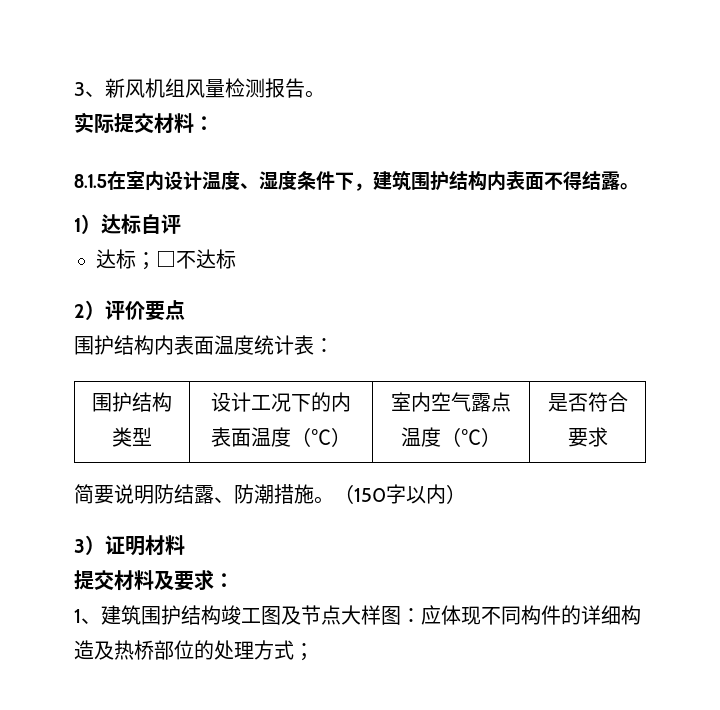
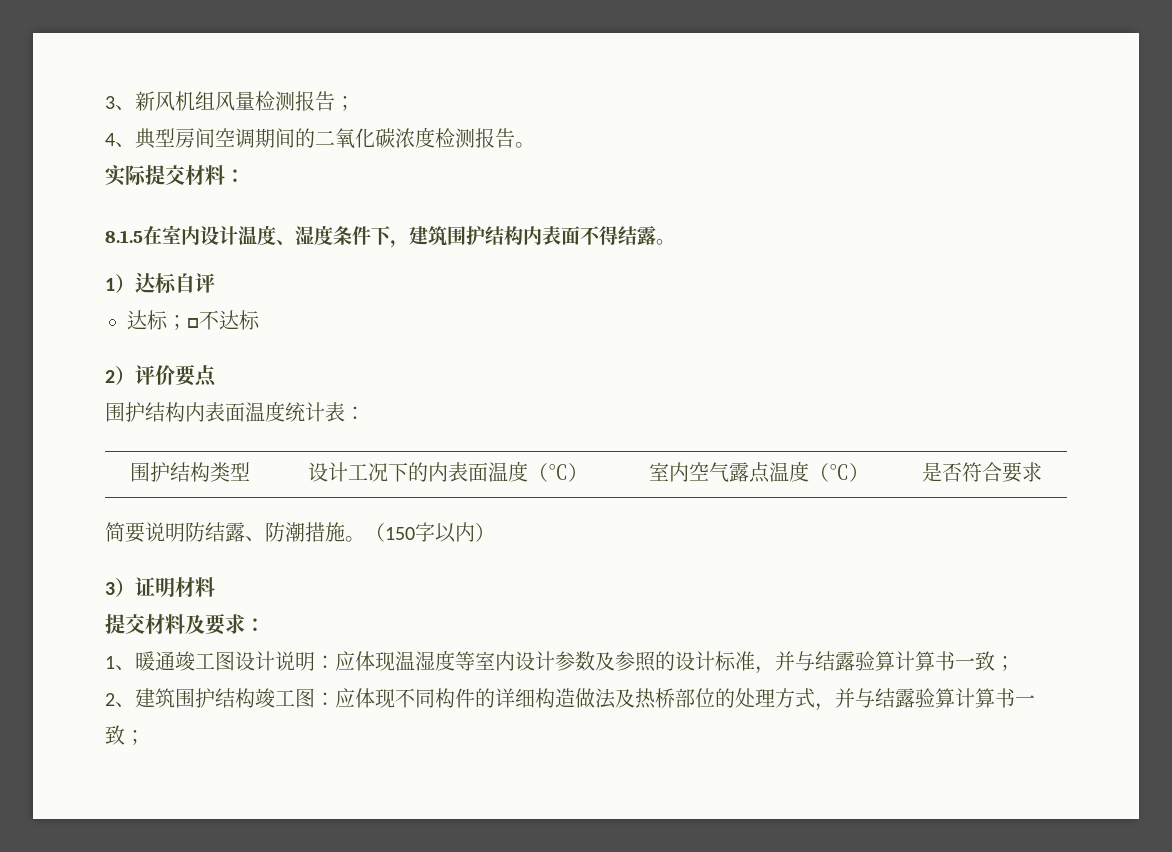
- 3、新风机组风量检测报告。
+ 3、新风机组风量检测报告；
+ 4、典型房间空调期间的二氧化碳浓度检测报告。
- 1、建筑围护结构竣工图及节点大样图：应体现不同构件的详细构造及热桥部位的处理方式；
+ 1、暖通竣工图设计说明：应体现温湿度等室内设计参数及参照的设计标准，并与结露验算计算书一致；
+ 2、建筑围护结构竣工图：应体现不同构件的详细构造做法及热桥部位的处理方式，并与结露验算计算书一致；

